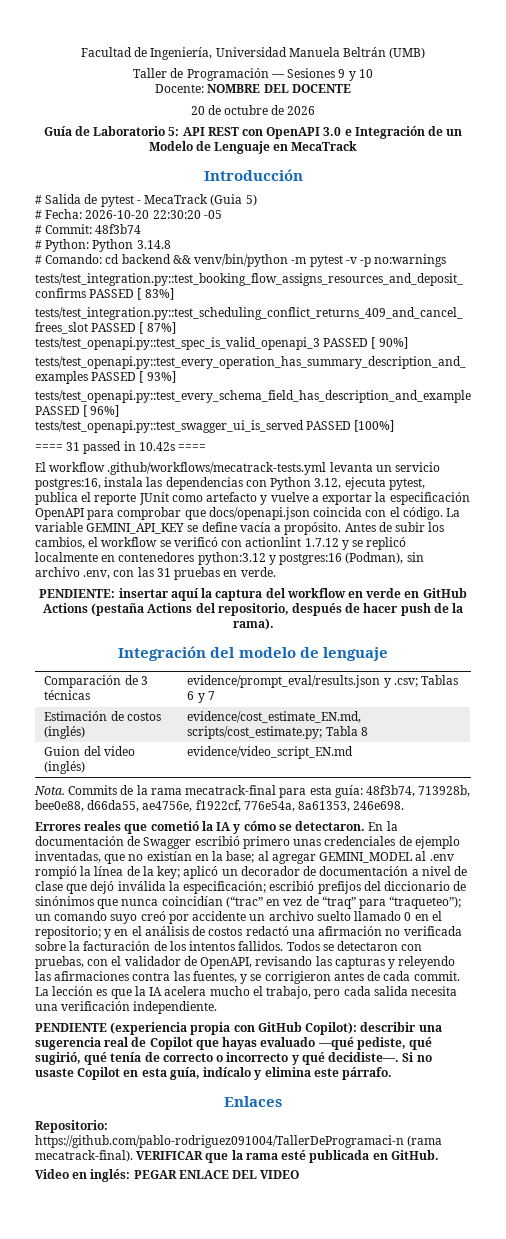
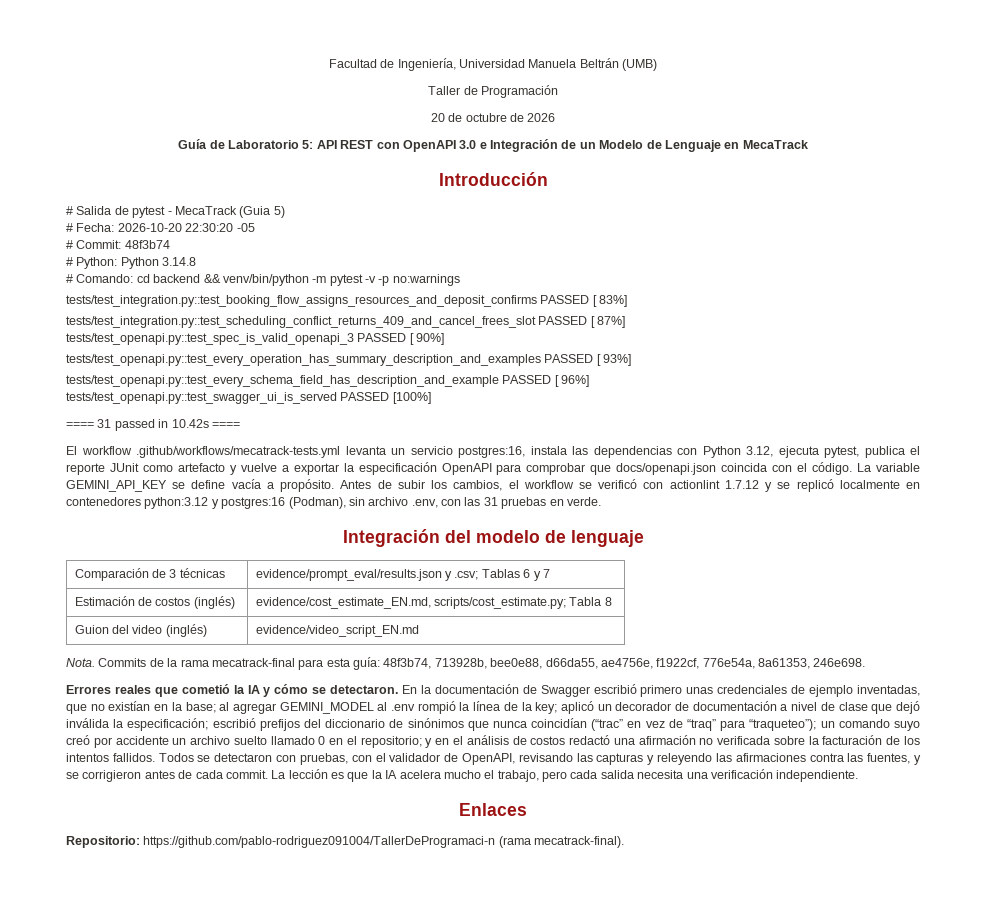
- Taller de Programación — Sesiones 9 y 10
- Docente: NOMBRE DEL DOCENTE
+ Taller de Programación
- PENDIENTE: insertar aquí la captura del workflow en verde en GitHub Actions (pestaña Actions del repositorio, después de hacer push de la rama).
- PENDIENTE (experiencia propia con GitHub Copilot): describir una sugerencia real de Copilot que hayas evaluado —qué pediste, qué sugirió, qué tenía de correcto o incorrecto y qué decidiste—. Si no usaste Copilot en esta guía, indícalo y elimina este párrafo.
- VERIFICAR que la rama esté publicada en GitHub.
- Video en inglés: PEGAR ENLACE DEL VIDEO

